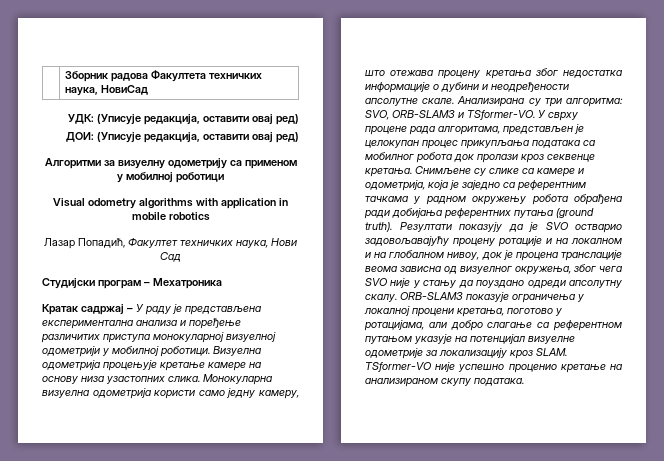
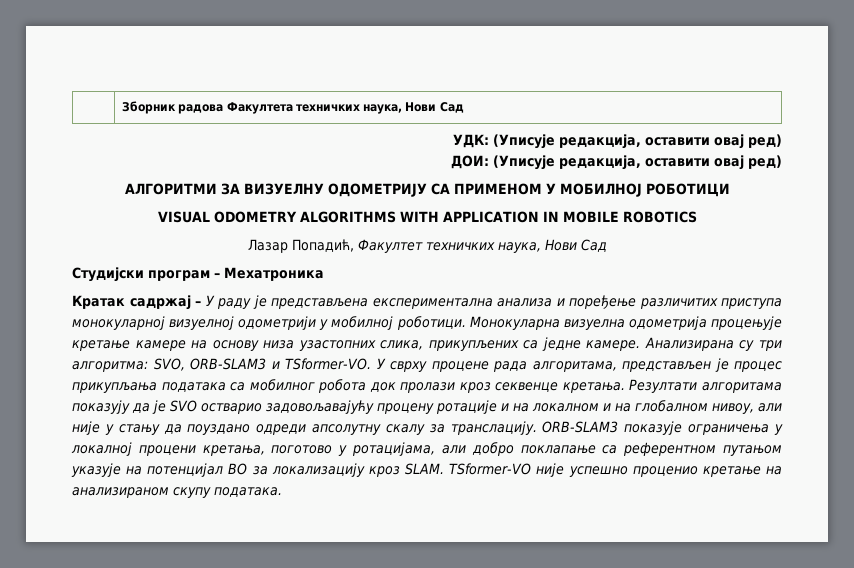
- | Зборник радова Факултета техничких наука, НовиСад
+ | Зборник радова Факултета техничких наука, Нови Сад
- Алгоритми за визуелну одометрију са применом у мобилној роботици
- Visual odometry algorithms with application in mobile robotics
+ АЛГОРИТМИ ЗА ВИЗУЕЛНУ ОДОМЕТРИЈУ СА ПРИМЕНОМ У МОБИЛНОЈ РОБОТИЦИ
+ VISUAL ODOMETRY ALGORITHMS WITH APPLICATION IN MOBILE ROBOTICS
- Визуелна одометрија процењује кретање камере на основу низа узастопних слика. Монокуларна визуелна одометрија користи само једну камеру, што отежава процену кретања због недостатка информације о дубини и неодређености апсолутне скале.
+ Монокуларна визуелна одометрија процењује кретање камере на основу низа узастопних слика, прикупљених са једне камере.
- У сврху процене рада алгоритама, представљен је целокупан процес прикупљања података са мобилног робота док пролази кроз секвенце кретања.
+ У сврху процене рада алгоритама, представљен је процес прикупљања података са мобилног робота док пролази кроз секвенце кретања.
- Снимљене су слике са камере и одометрија, која је заједно са референтним тачкама у радном окружењу робота обрађена ради добијања референтних путања (ground truth). Резултати показују да је SVO остварио задовољавајућу процену ротације и на локалном и на глобалном нивоу, док је процена транслације веома зависна од визуелног окружења, због чега SVO није у стању да поуздано одреди апсолутну скалу.
+ Резултати алгоритама показују да је SVO остварио задовољавајућу процену ротације и на локалном и на глобалном нивоу, али није у стању да поуздано одреди апсолутну скалу за транслацију.
- ORB-SLAM3 показује ограничења у локалној процени кретања, поготово у ротацијама, али добро слагање са референтном путањом указује на потенцијал визуелне одометрије за локализацију кроз SLAM.
+ ORB-SLAM3 показује ограничења у локалној процени кретања, поготово у ротацијама, али добро поклапање са референтном путањом указује на потенцијал ВО за локализацију кроз SLAM.

